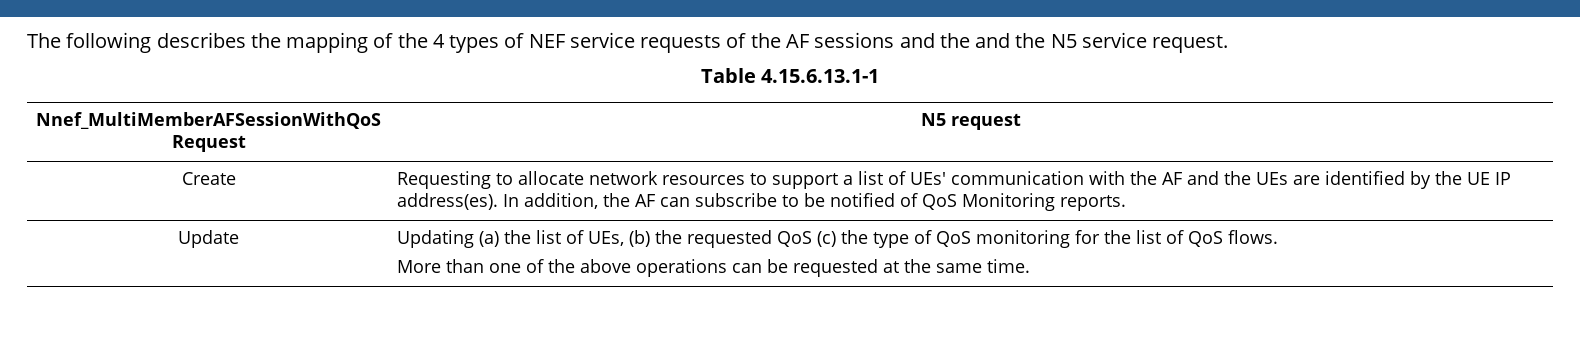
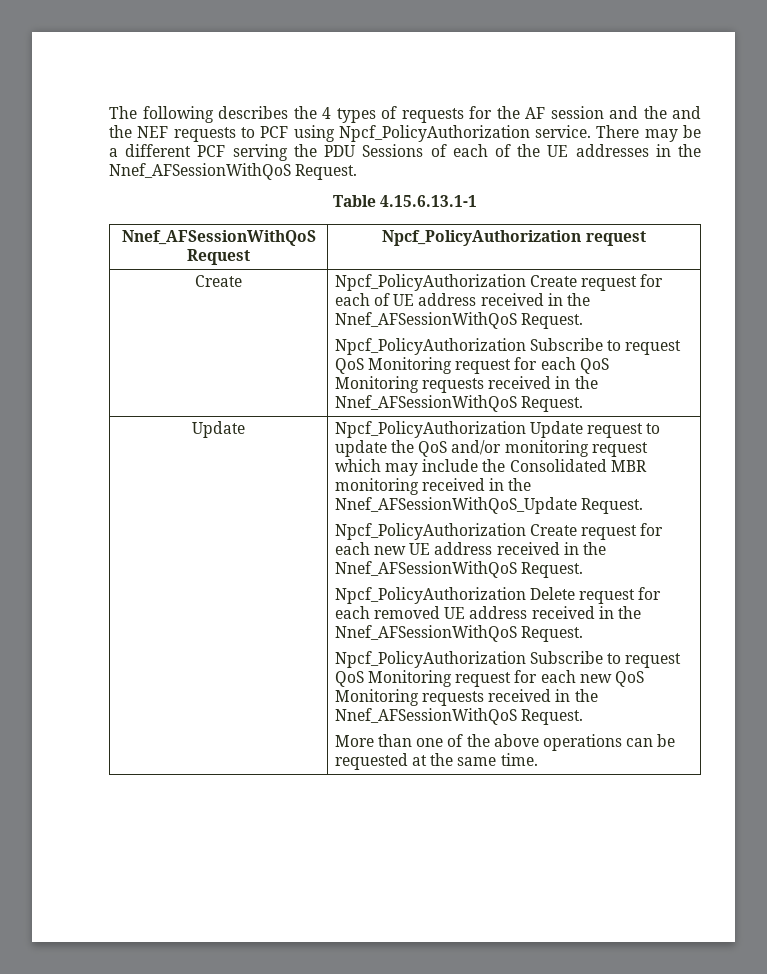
- The following describes the mapping of the 4 types of NEF service requests of the AF sessions and the and the N5 service request.
+ The following describes the 4 types of requests for the AF session and the and the NEF requests to PCF using Npcf_PolicyAuthorization service. There may be a different PCF serving the PDU Sessions of each of the UE addresses in the Nnef_AFSessionWithQoS Request.
- Nnef_MultiMemberAFSessionWithQoS Request | N5 request
+ Nnef_AFSessionWithQoS Request | Npcf_PolicyAuthorization request
- Create | Requesting to allocate network resources to support a list of UEs' communication with the AF and the UEs are identified by the UE IP address(es). In addition, the AF can subscribe to be notified of QoS Monitoring reports.
- Update | Updating (a) the list of UEs, (b) the requested QoS (c) the type of QoS monitoring for the list of QoS flows.
+ Create | Npcf_PolicyAuthorization Create request for each of UE address received in the Nnef_AFSessionWithQoS Request.
+ Npcf_PolicyAuthorization Subscribe to request QoS Monitoring request for each QoS Monitoring requests received in the Nnef_AFSessionWithQoS Request.
+ Update | Npcf_PolicyAuthorization Update request to update the QoS and/or monitoring request which may include the Consolidated MBR monitoring received in the Nnef_AFSessionWithQoS_Update Request.
+ Npcf_PolicyAuthorization Create request for each new UE address received in the Nnef_AFSessionWithQoS Request.
+ Npcf_PolicyAuthorization Delete request for each removed UE address received in the Nnef_AFSessionWithQoS Request.
+ Npcf_PolicyAuthorization Subscribe to request QoS Monitoring request for each new QoS Monitoring requests received in the Nnef_AFSessionWithQoS Request.

